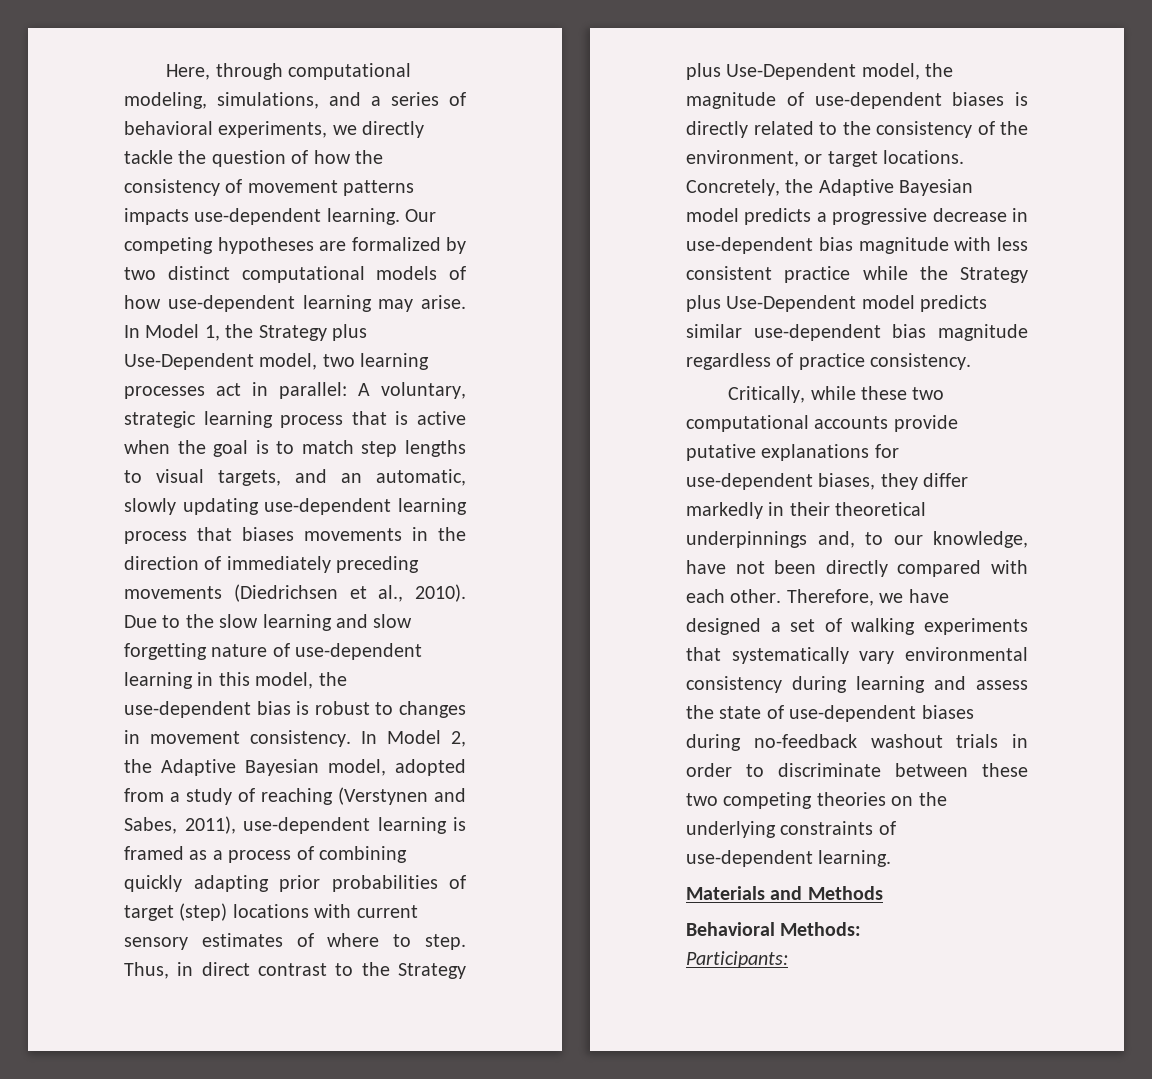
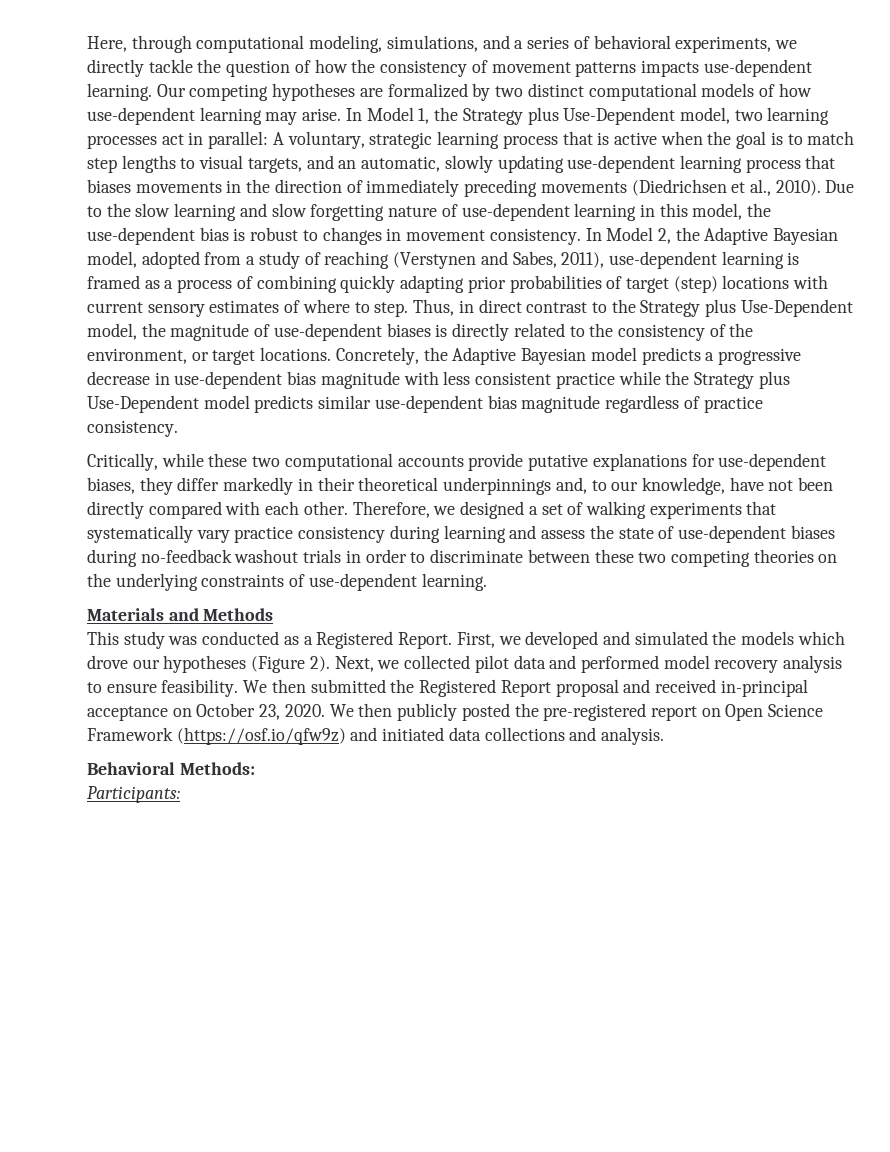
- Therefore, we have designed a set of walking experiments that systematically vary environmental consistency during learning and assess the state of use-dependent biases during no-feedback washout trials in order to discriminate between these two competing theories on the underlying constraints of use-dependent learning.
+ Therefore, we designed a set of walking experiments that systematically vary practice consistency during learning and assess the state of use-dependent biases during no-feedback washout trials in order to discriminate between these two competing theories on the underlying constraints of use-dependent learning.
+ This study was conducted as a Registered Report. First, we developed and simulated the models which drove our hypotheses (Figure 2). Next, we collected pilot data and performed model recovery analysis to ensure feasibility. We then submitted the Registered Report proposal and received in-principal acceptance on October 23, 2020. We then publicly posted the pre-registered report on Open Science Framework (https://osf.io/qfw9z) and initiated data collections and analysis.

